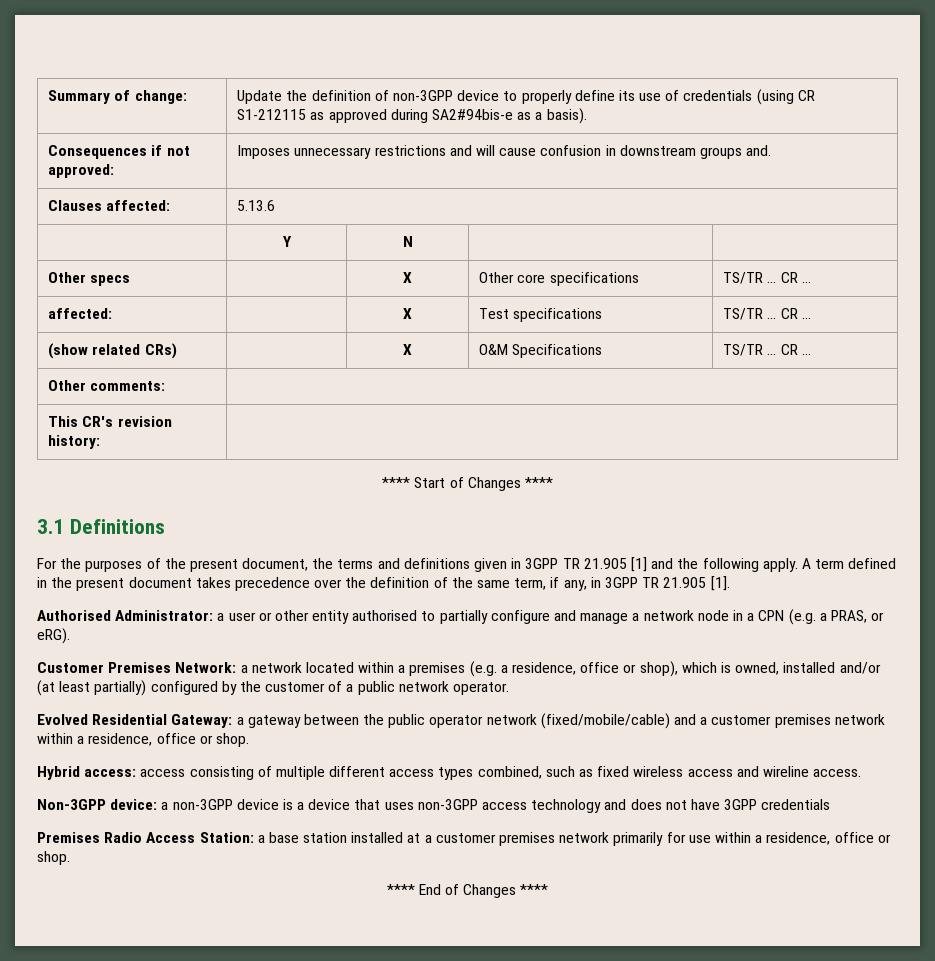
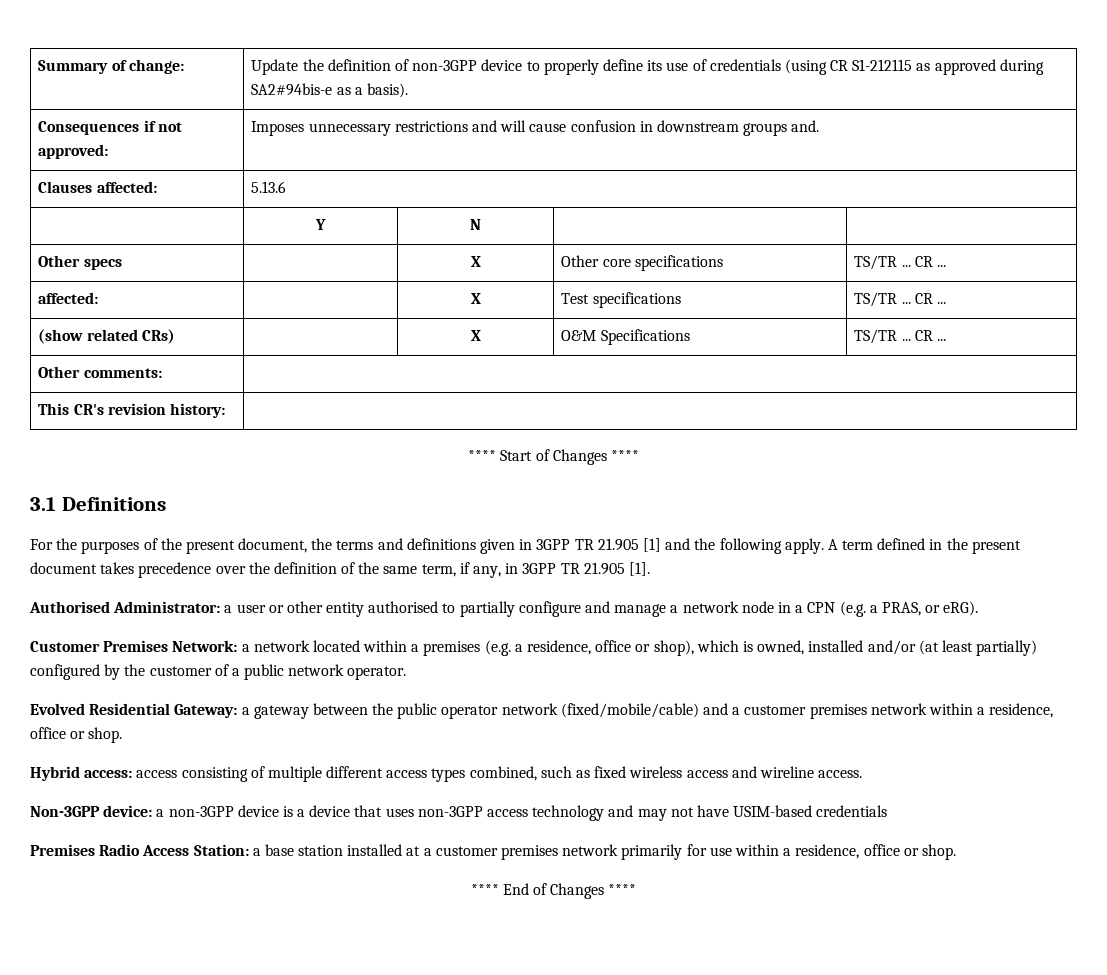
- Non-3GPP device: a non-3GPP device is a device that uses non-3GPP access technology and does not have 3GPP credentials
+ Non-3GPP device: a non-3GPP device is a device that uses non-3GPP access technology and may not have USIM-based credentials

